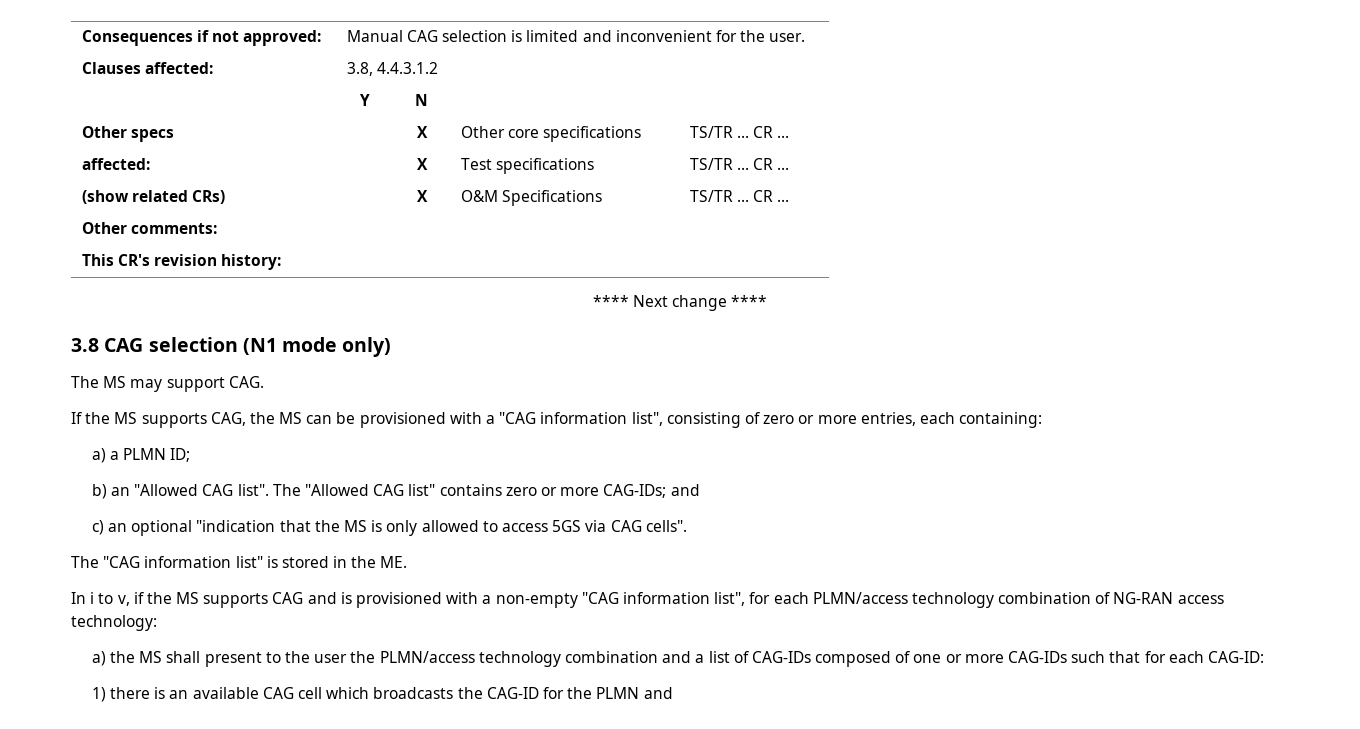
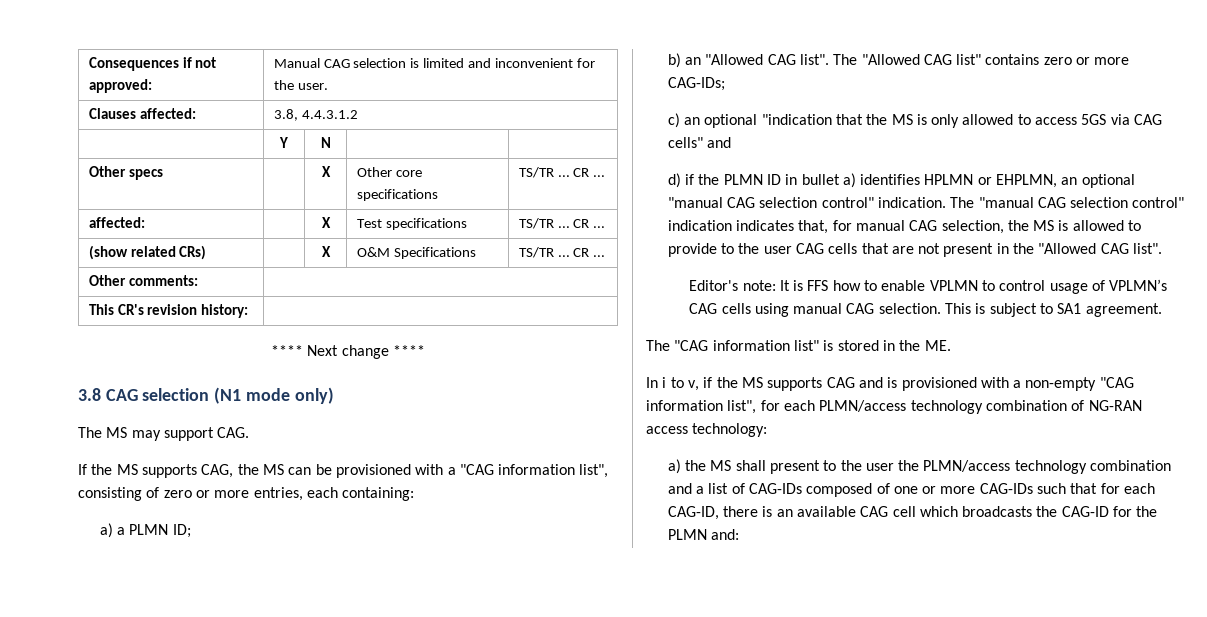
- The "Allowed CAG list" contains zero or more CAG-IDs; and
+ The "Allowed CAG list" contains zero or more CAG-IDs;
- c) an optional "indication that the MS is only allowed to access 5GS via CAG cells".
+ c) an optional "indication that the MS is only allowed to access 5GS via CAG cells" and
+ d) if the PLMN ID in bullet a) identifies HPLMN or EHPLMN, an optional "manual CAG selection control" indication. The "manual CAG selection control" indication indicates that, for manual CAG selection, the MS is allowed to provide to the user CAG cells that are not present in the "Allowed CAG list".
+ Editor's note: It is FFS how to enable VPLMN to control usage of VPLMN’s CAG cells using manual CAG selection. This is subject to SA1 agreement.
- a) the MS shall present to the user the PLMN/access technology combination and a list of CAG-IDs composed of one or more CAG-IDs such that for each CAG-ID:
- 1) there is an available CAG cell which broadcasts the CAG-ID for the PLMN and
+ a) the MS shall present to the user the PLMN/access technology combination and a list of CAG-IDs composed of one or more CAG-IDs such that for each CAG-ID, there is an available CAG cell which broadcasts the CAG-ID for the PLMN and:

